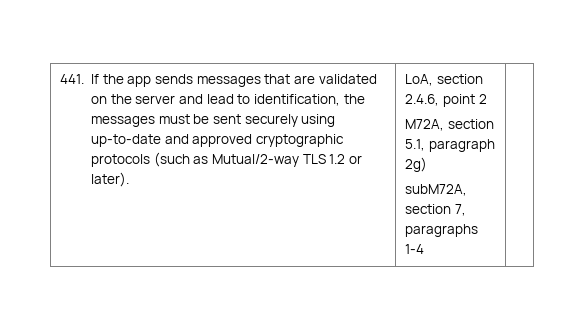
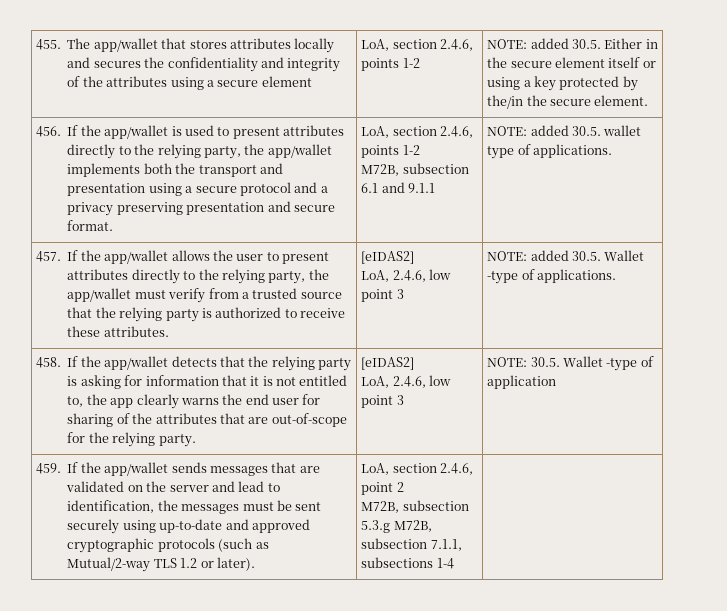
- 441. If the app sends messages that are validated on the server and lead to identification, the messages must be sent securely using up-to-date and approved cryptographic protocols (such as Mutual/2-way TLS 1.2 or later).
+ 455. The app/wallet that stores attributes locally and secures the confidentiality and integrity of the attributes using a secure element | LoA, section 2.4.6, points 1-2 | NOTE: added 30.5. Either in the secure element itself or using a key protected by the/in the secure element.
+ 456. If the app/wallet is used to present attributes directly to the relying party, the app/wallet implements both the transport and presentation using a secure protocol and a privacy preserving presentation and secure format. | LoA, section 2.4.6, points 1-2
+ M72B, subsection 6.1 and 9.1.1 | NOTE: added 30.5. wallet type of applications.
+ 457. If the app/wallet allows the user to present attributes directly to the relying party, the app/wallet must verify from a trusted source that the relying party is authorized to receive these attributes. | [eIDAS2]
+ LoA, 2.4.6, low point 3 | NOTE: added 30.5. Wallet -type of applications.
+ 458. If the app/wallet detects that the relying party is asking for information that it is not entitled to, the app clearly warns the end user for sharing of the attributes that are out-of-scope for the relying party. | [eIDAS2]
+ LoA, 2.4.6, low point 3 | NOTE: 30.5. Wallet -type of application
+ 459. If the app/wallet sends messages that are validated on the server and lead to identification, the messages must be sent securely using up-to-date and approved cryptographic protocols (such as Mutual/2-way TLS 1.2 or later).
- M72A, section 5.1, paragraph 2g)
- subM72A, section 7, paragraphs 1-4
+ M72B, subsection 5.3.g M72B, subsection 7.1.1, subsections 1-4

